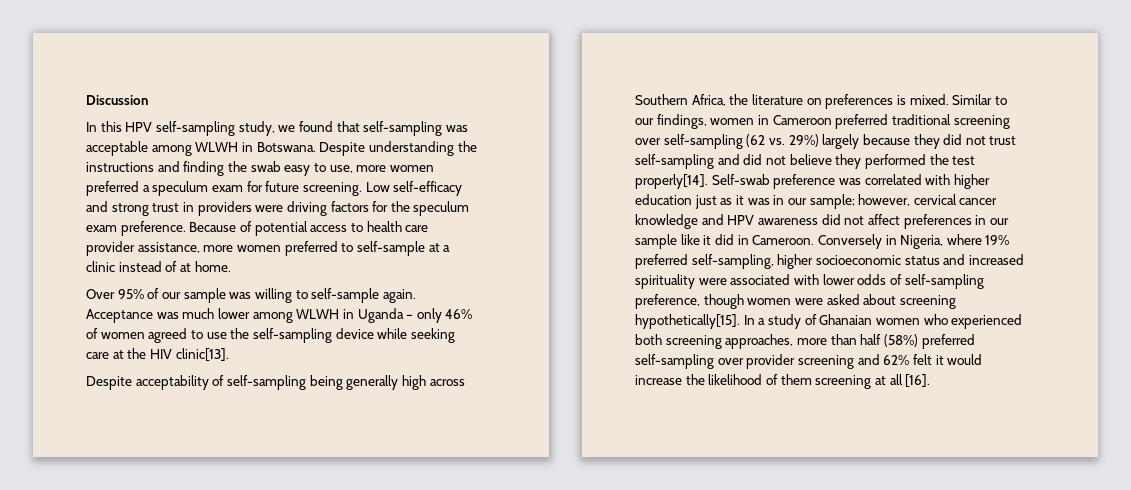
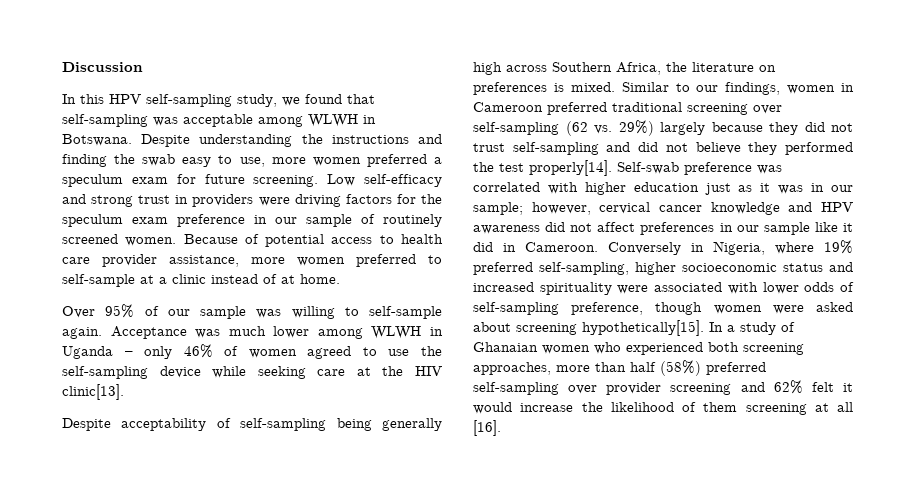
- Low self-efficacy and strong trust in providers were driving factors for the speculum exam preference.
+ Low self-efficacy and strong trust in providers were driving factors for the speculum exam preference in our sample of routinely screened women.

